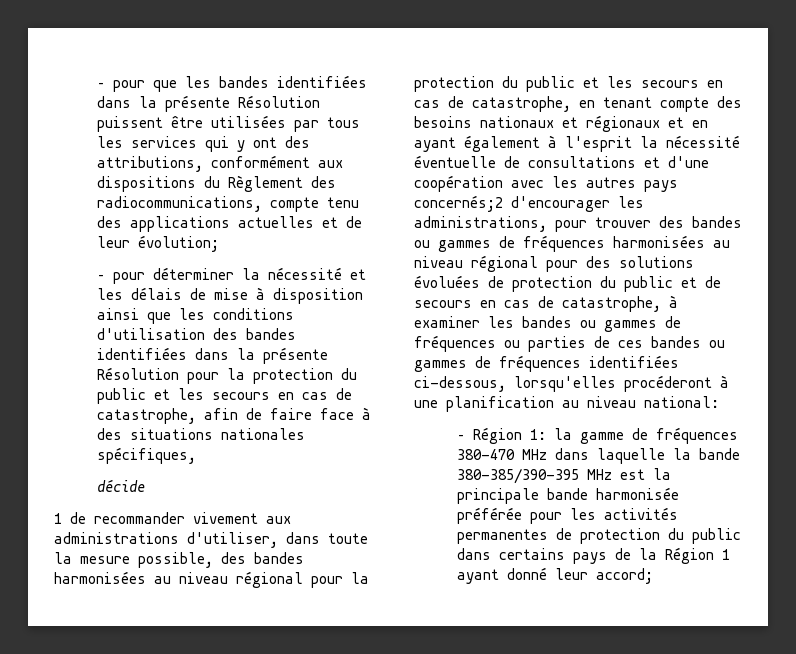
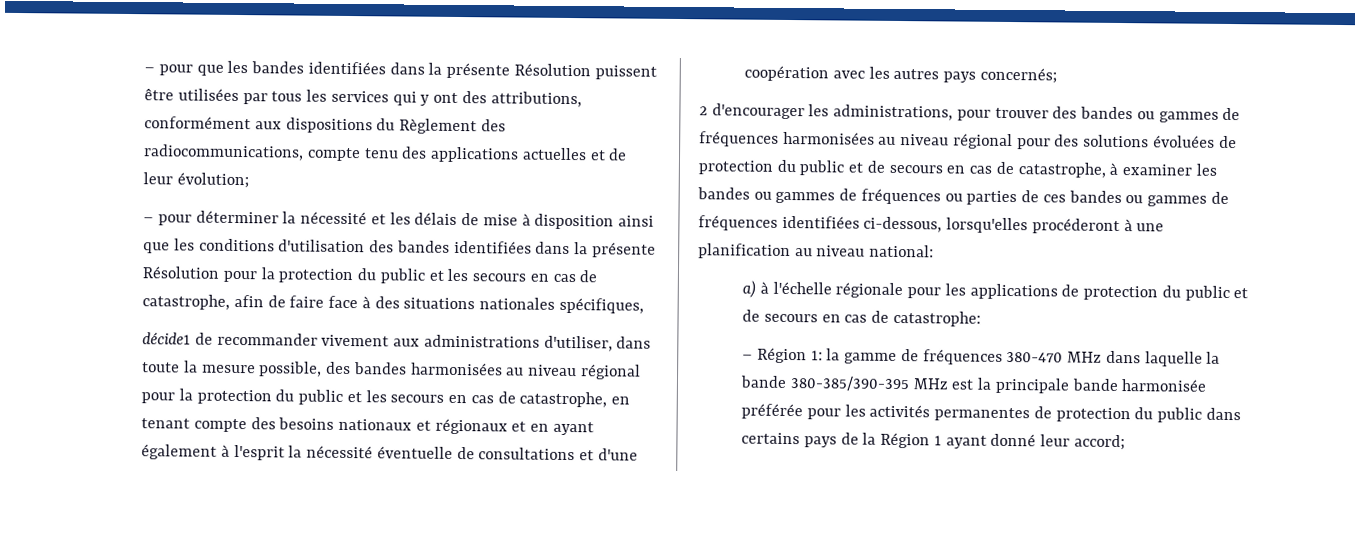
- décide
- 1 de recommander vivement aux administrations d'utiliser, dans toute la mesure possible, des bandes harmonisées au niveau régional pour la protection du public et les secours en cas de catastrophe, en tenant compte des besoins nationaux et régionaux et en ayant également à l'esprit la nécessité éventuelle de consultations et d'une coopération avec les autres pays concernés;2 d'encourager les administrations, pour trouver des bandes ou gammes de fréquences harmonisées au niveau régional pour des solutions évoluées de protection du public et de secours en cas de catastrophe, à examiner les bandes ou gammes de fréquences ou parties de ces bandes ou gammes de fréquences identifiées ci-dessous, lorsqu'elles procéderont à une planification au niveau national:
+ décide1 de recommander vivement aux administrations d'utiliser, dans toute la mesure possible, des bandes harmonisées au niveau régional pour la protection du public et les secours en cas de catastrophe, en tenant compte des besoins nationaux et régionaux et en ayant également à l'esprit la nécessité éventuelle de consultations et d'une coopération avec les autres pays concernés;
+ 2 d'encourager les administrations, pour trouver des bandes ou gammes de fréquences harmonisées au niveau régional pour des solutions évoluées de protection du public et de secours en cas de catastrophe, à examiner les bandes ou gammes de fréquences ou parties de ces bandes ou gammes de fréquences identifiées ci-dessous, lorsqu'elles procéderont à une planification au niveau national:
+ a) à l'échelle régionale pour les applications de protection du public et de secours en cas de catastrophe:

